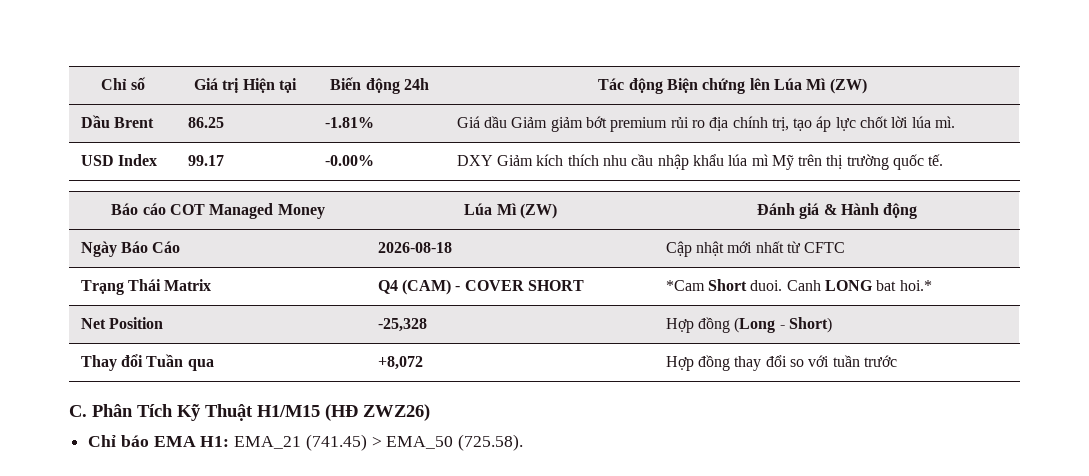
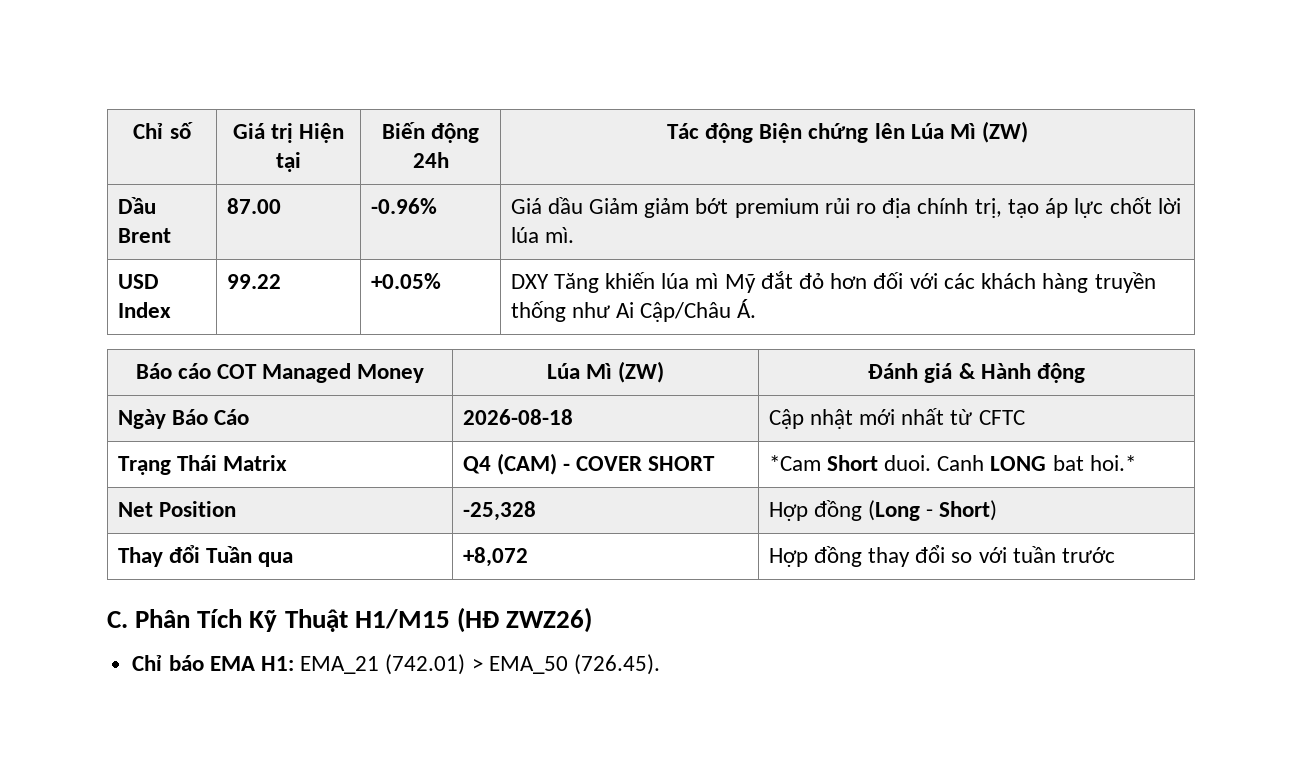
- Dầu Brent | 86.25 | -1.81% | Giá dầu Giảm giảm bớt premium rủi ro địa chính trị, tạo áp lực chốt lời lúa mì.
+ Dầu Brent | 87.00 | -0.96% | Giá dầu Giảm giảm bớt premium rủi ro địa chính trị, tạo áp lực chốt lời lúa mì.
- USD Index | 99.17 | -0.00% | DXY Giảm kích thích nhu cầu nhập khẩu lúa mì Mỹ trên thị trường quốc tế.
+ USD Index | 99.22 | +0.05% | DXY Tăng khiến lúa mì Mỹ đắt đỏ hơn đối với các khách hàng truyền thống như Ai Cập/Châu Á.
- Chỉ báo EMA H1: EMA_21 (741.45) > EMA_50 (725.58).
+ Chỉ báo EMA H1: EMA_21 (742.01) > EMA_50 (726.45).

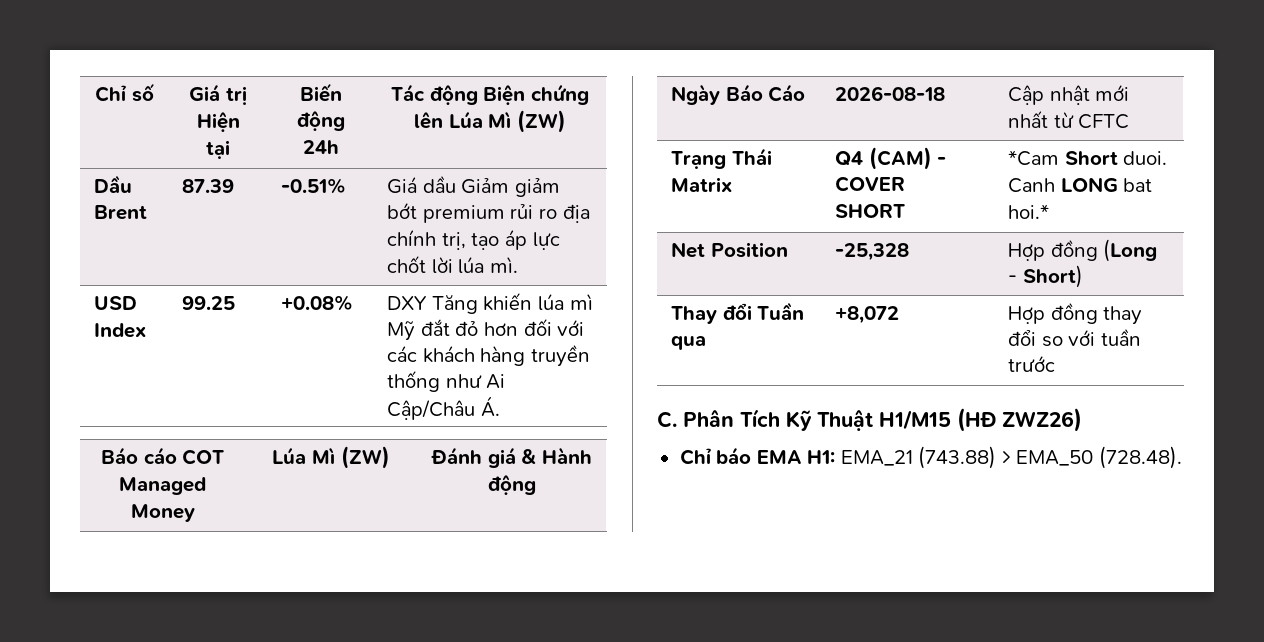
- Dầu Brent | 87.00 | -0.96% | Giá dầu Giảm giảm bớt premium rủi ro địa chính trị, tạo áp lực chốt lời lúa mì.
+ Dầu Brent | 87.39 | -0.51% | Giá dầu Giảm giảm bớt premium rủi ro địa chính trị, tạo áp lực chốt lời lúa mì.
- USD Index | 99.22 | +0.05% | DXY Tăng khiến lúa mì Mỹ đắt đỏ hơn đối với các khách hàng truyền thống như Ai Cập/Châu Á.
+ USD Index | 99.25 | +0.08% | DXY Tăng khiến lúa mì Mỹ đắt đỏ hơn đối với các khách hàng truyền thống như Ai Cập/Châu Á.
- Chỉ báo EMA H1: EMA_21 (742.01) > EMA_50 (726.45).
+ Chỉ báo EMA H1: EMA_21 (743.88) > EMA_50 (728.48).

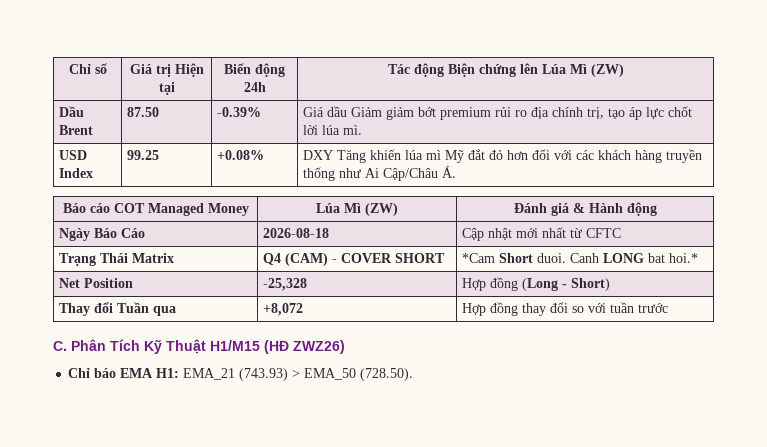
- Dầu Brent | 87.39 | -0.51% | Giá dầu Giảm giảm bớt premium rủi ro địa chính trị, tạo áp lực chốt lời lúa mì.
+ Dầu Brent | 87.50 | -0.39% | Giá dầu Giảm giảm bớt premium rủi ro địa chính trị, tạo áp lực chốt lời lúa mì.
- Chỉ báo EMA H1: EMA_21 (743.88) > EMA_50 (728.48).
+ Chỉ báo EMA H1: EMA_21 (743.93) > EMA_50 (728.50).

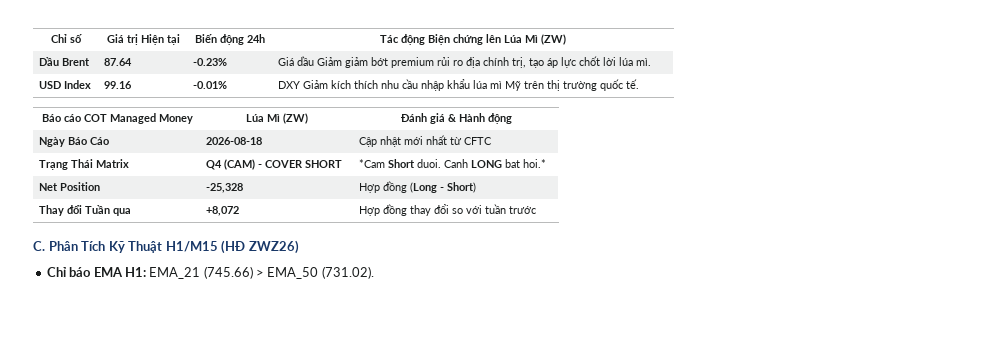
- Dầu Brent | 87.50 | -0.39% | Giá dầu Giảm giảm bớt premium rủi ro địa chính trị, tạo áp lực chốt lời lúa mì.
+ Dầu Brent | 87.64 | -0.23% | Giá dầu Giảm giảm bớt premium rủi ro địa chính trị, tạo áp lực chốt lời lúa mì.
- USD Index | 99.25 | +0.08% | DXY Tăng khiến lúa mì Mỹ đắt đỏ hơn đối với các khách hàng truyền thống như Ai Cập/Châu Á.
+ USD Index | 99.16 | -0.01% | DXY Giảm kích thích nhu cầu nhập khẩu lúa mì Mỹ trên thị trường quốc tế.
- Chỉ báo EMA H1: EMA_21 (743.93) > EMA_50 (728.50).
+ Chỉ báo EMA H1: EMA_21 (745.66) > EMA_50 (731.02).

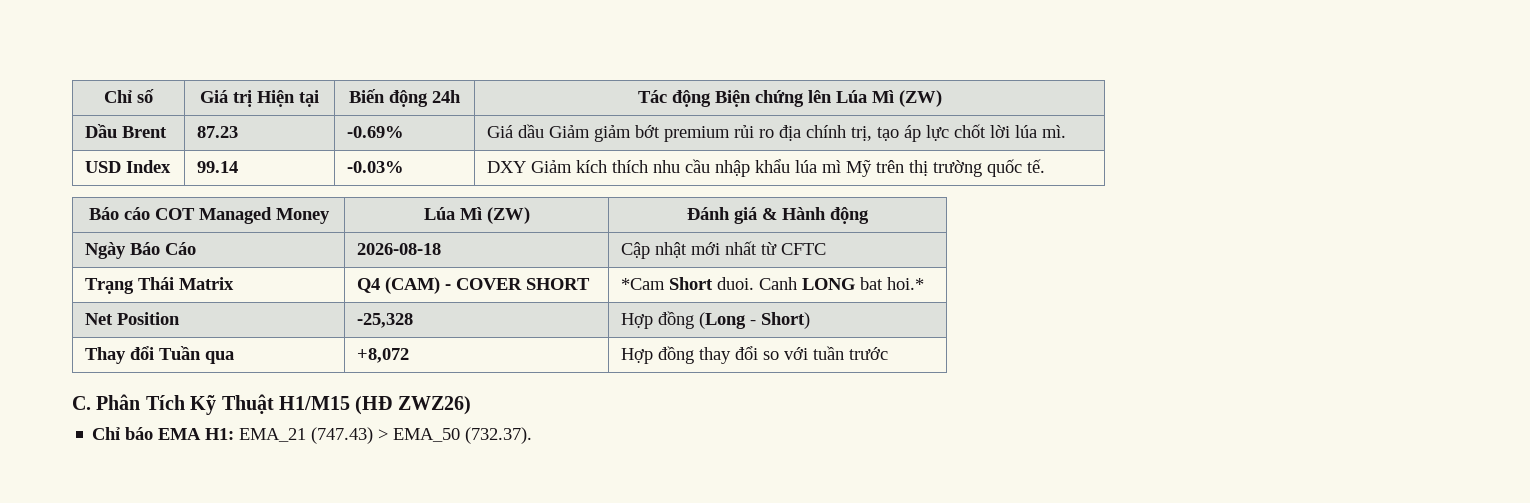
- Dầu Brent | 87.64 | -0.23% | Giá dầu Giảm giảm bớt premium rủi ro địa chính trị, tạo áp lực chốt lời lúa mì.
+ Dầu Brent | 87.23 | -0.69% | Giá dầu Giảm giảm bớt premium rủi ro địa chính trị, tạo áp lực chốt lời lúa mì.
- USD Index | 99.16 | -0.01% | DXY Giảm kích thích nhu cầu nhập khẩu lúa mì Mỹ trên thị trường quốc tế.
+ USD Index | 99.14 | -0.03% | DXY Giảm kích thích nhu cầu nhập khẩu lúa mì Mỹ trên thị trường quốc tế.
- Chỉ báo EMA H1: EMA_21 (745.66) > EMA_50 (731.02).
+ Chỉ báo EMA H1: EMA_21 (747.43) > EMA_50 (732.37).

